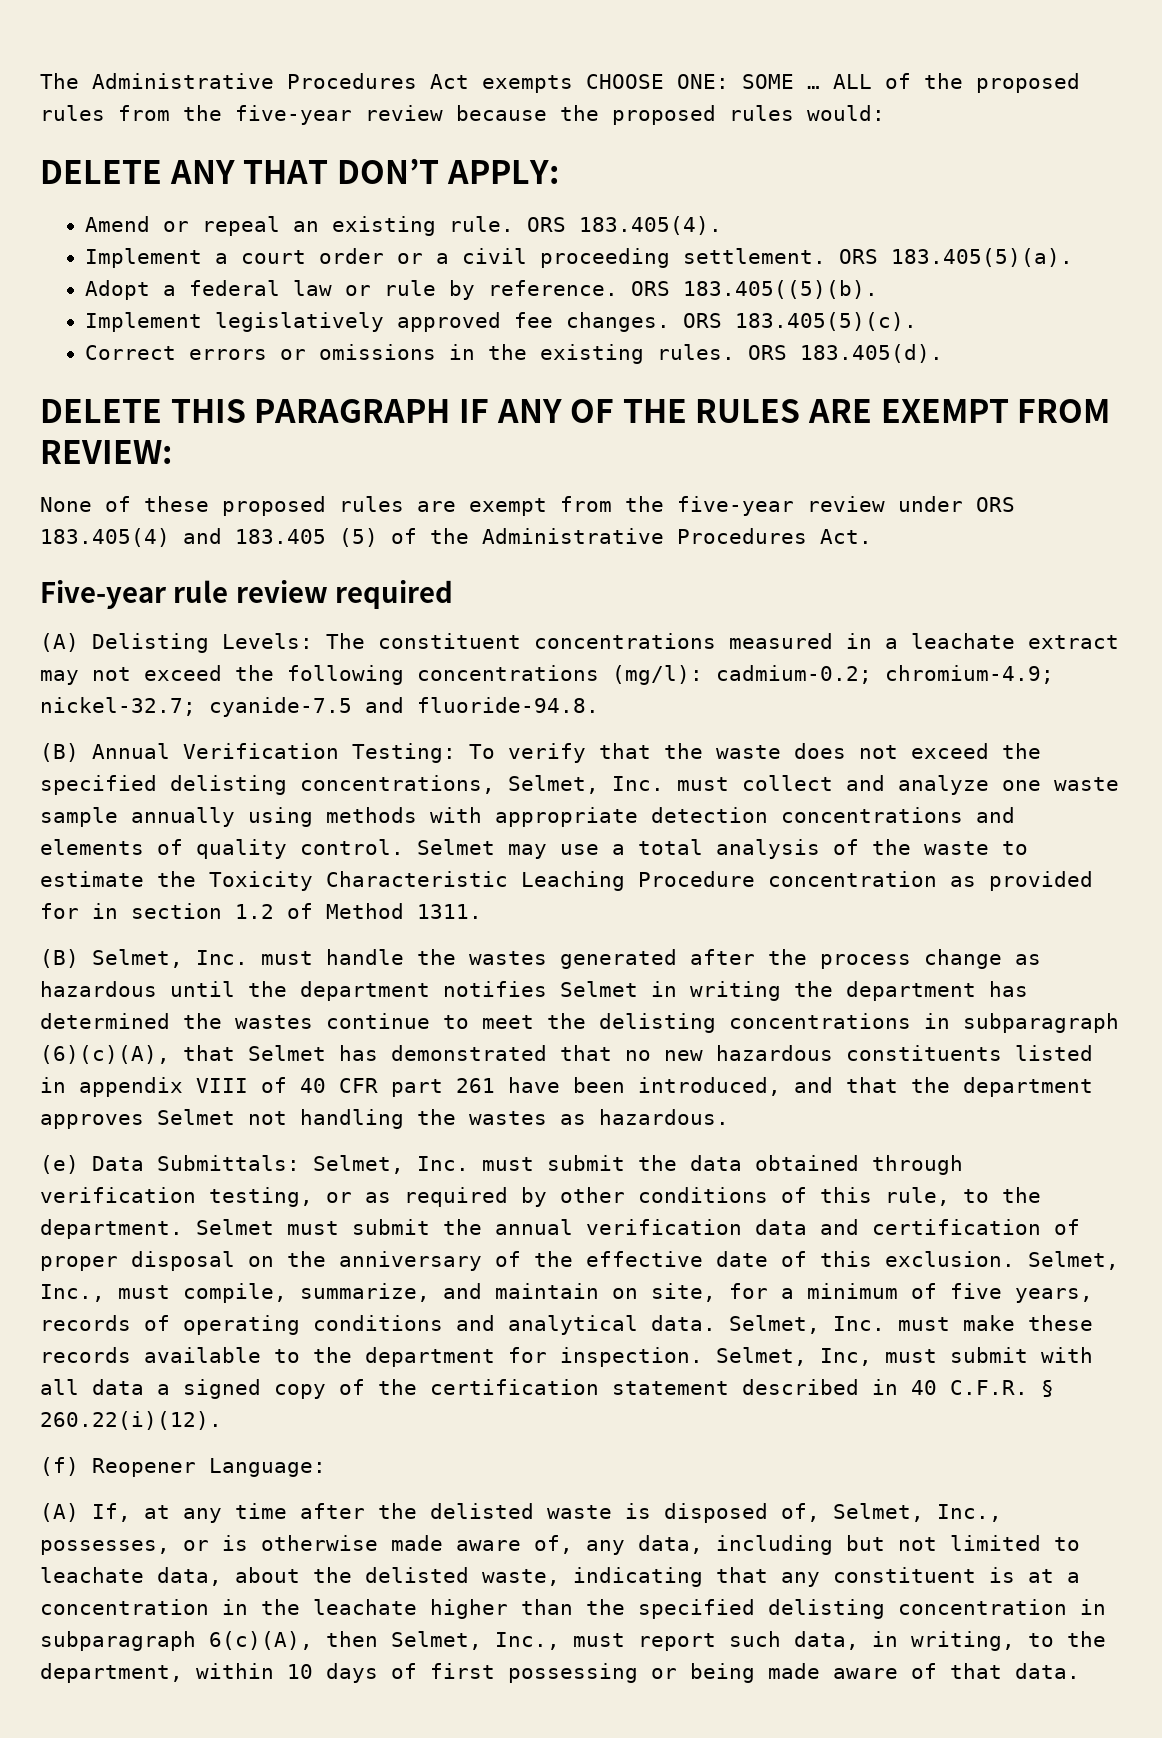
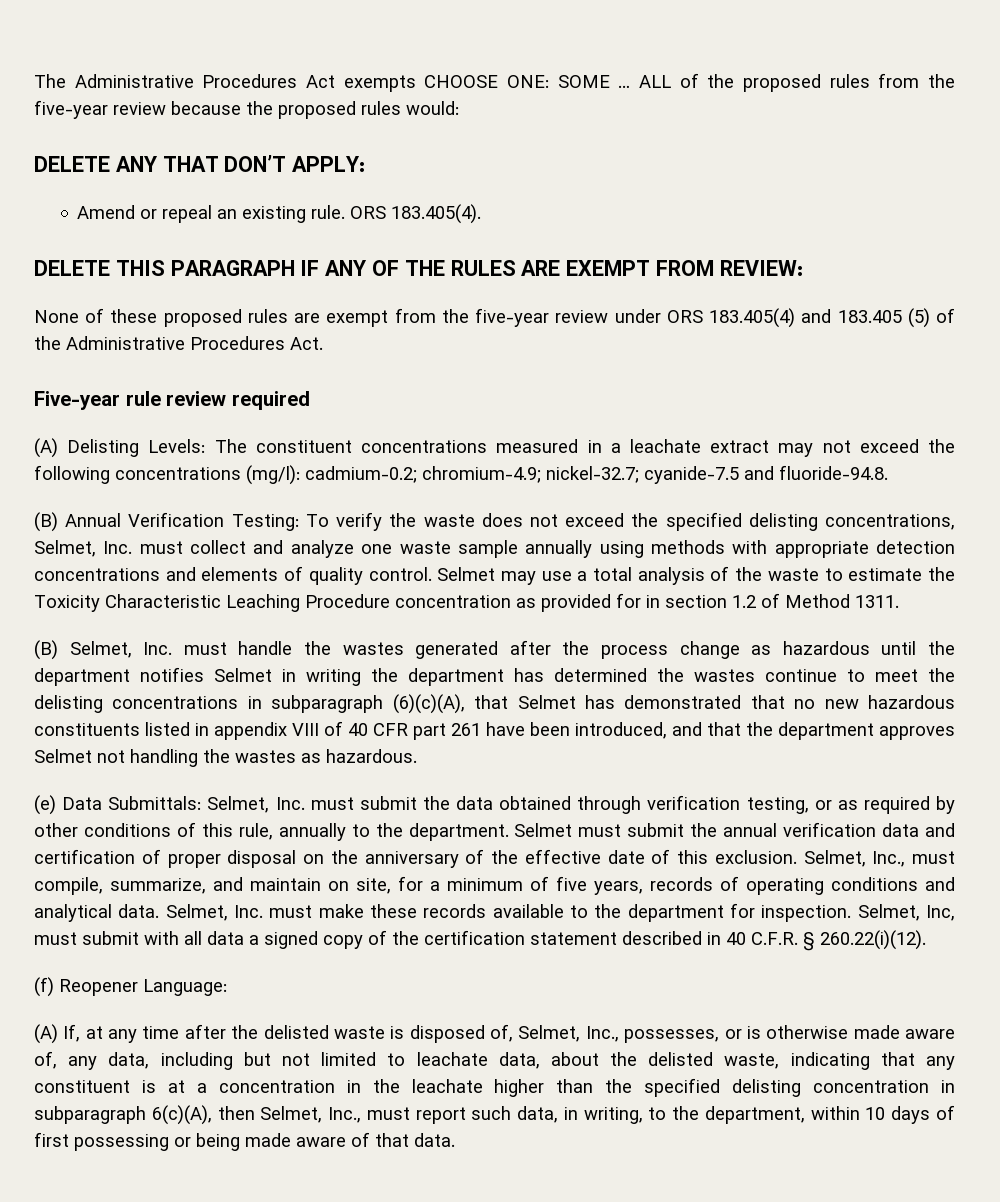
- Implement a court order or a civil proceeding settlement. ORS 183.405(5)(a).
- Adopt a federal law or rule by reference. ORS 183.405((5)(b).
- Implement legislatively approved fee changes. ORS 183.405(5)(c).
- Correct errors or omissions in the existing rules. ORS 183.405(d).
- (B) Annual Verification Testing: To verify that the waste does not exceed the specified delisting concentrations, Selmet, Inc. must collect and analyze one waste sample annually using methods with appropriate detection concentrations and elements of quality control.
+ (B) Annual Verification Testing: To verify the waste does not exceed the specified delisting concentrations, Selmet, Inc. must collect and analyze one waste sample annually using methods with appropriate detection concentrations and elements of quality control.
- (e) Data Submittals: Selmet, Inc. must submit the data obtained through verification testing, or as required by other conditions of this rule, to the department.
+ (e) Data Submittals: Selmet, Inc. must submit the data obtained through verification testing, or as required by other conditions of this rule, annually to the department.

